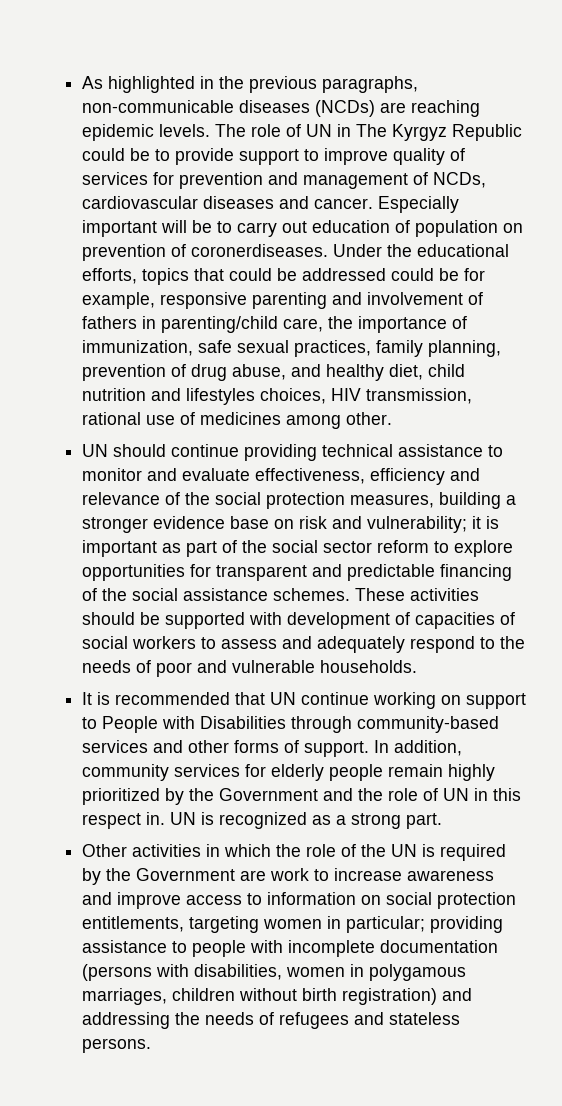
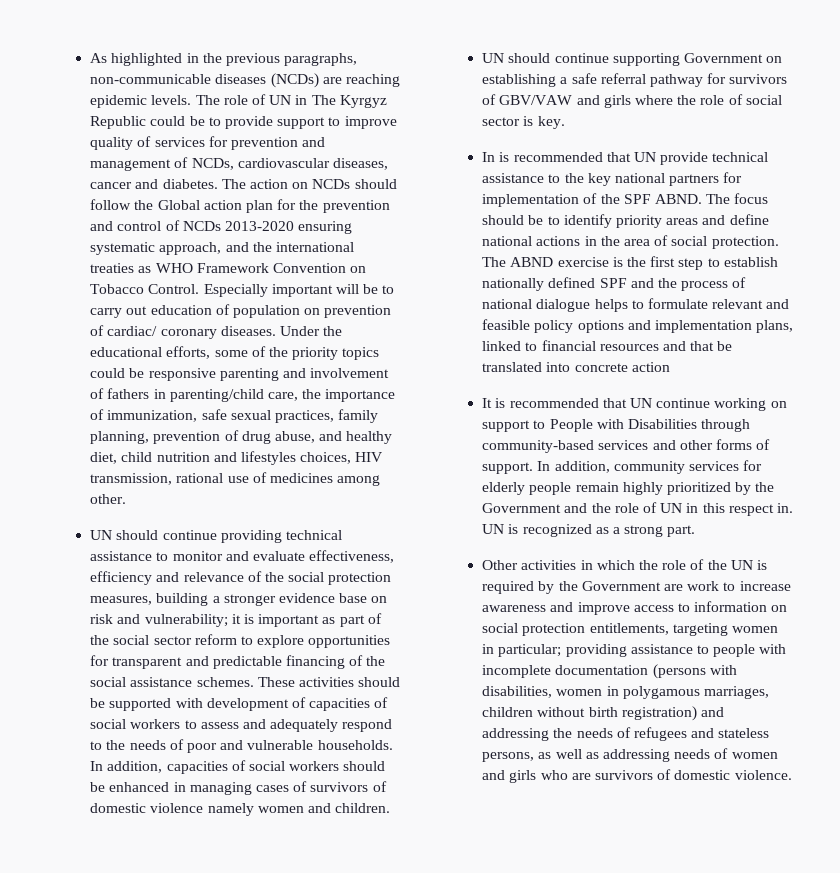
- The role of UN in The Kyrgyz Republic could be to provide support to improve quality of services for prevention and management of NCDs, cardiovascular diseases and cancer.
+ The role of UN in The Kyrgyz Republic could be to provide support to improve quality of services for prevention and management of NCDs, cardiovascular diseases, cancer and diabetes. The action on NCDs should follow the Global action plan for the prevention and control of NCDs 2013-2020 ensuring systematic approach, and the international treaties as WHO Framework Convention on Tobacco Control.
- Especially important will be to carry out education of population on prevention of coronerdiseases.
+ Especially important will be to carry out education of population on prevention of cardiac/ coronary diseases.
- Under the educational efforts, topics that could be addressed could be for example, responsive parenting and involvement of fathers in parenting/child care, the importance of immunization, safe sexual practices, family planning, prevention of drug abuse, and healthy diet, child nutrition and lifestyles choices, HIV transmission, rational use of medicines among other.
+ Under the educational efforts, some of the priority topics could be responsive parenting and involvement of fathers in parenting/child care, the importance of immunization, safe sexual practices, family planning, prevention of drug abuse, and healthy diet, child nutrition and lifestyles choices, HIV transmission, rational use of medicines among other.
+ In addition, capacities of social workers should be enhanced in managing cases of survivors of domestic violence namely women and children.
+ UN should continue supporting Government on establishing a safe referral pathway for survivors of GBV/VAW and girls where the role of social sector is key.
+ In is recommended that UN provide technical assistance to the key national partners for implementation of the SPF ABND. The focus should be to identify priority areas and define national actions in the area of social protection. The ABND exercise is the first step to establish nationally defined SPF and the process of national dialogue helps to formulate relevant and feasible policy options and implementation plans, linked to financial resources and that be translated into concrete action
- Other activities in which the role of the UN is required by the Government are work to increase awareness and improve access to information on social protection entitlements, targeting women in particular; providing assistance to people with incomplete documentation (persons with disabilities, women in polygamous marriages, children without birth registration) and addressing the needs of refugees and stateless persons.
+ Other activities in which the role of the UN is required by the Government are work to increase awareness and improve access to information on social protection entitlements, targeting women in particular; providing assistance to people with incomplete documentation (persons with disabilities, women in polygamous marriages, children without birth registration) and addressing the needs of refugees and stateless persons, as well as addressing needs of women and girls who are survivors of domestic violence.

